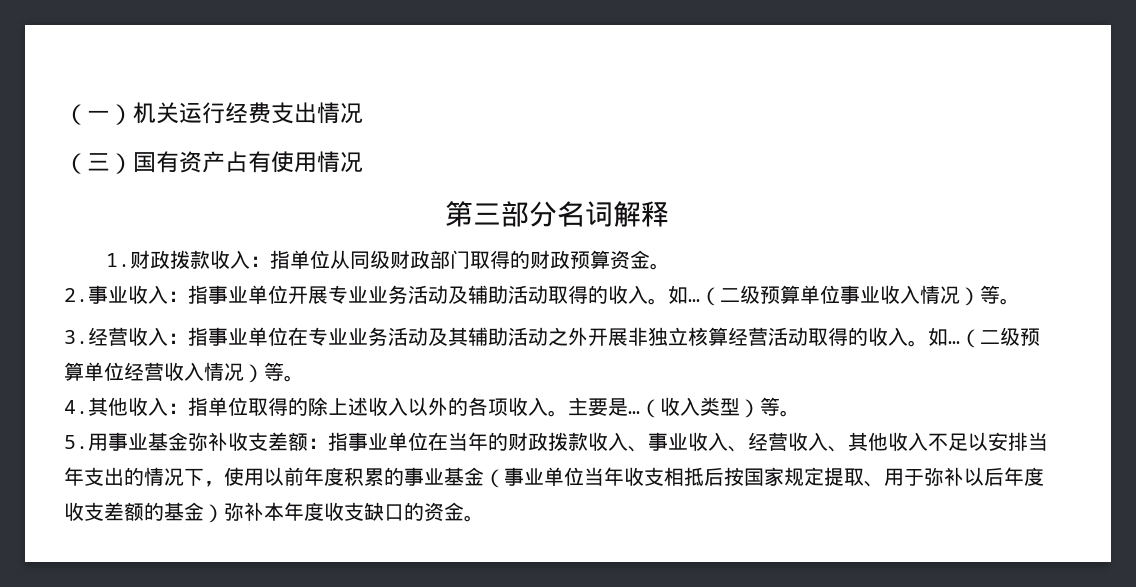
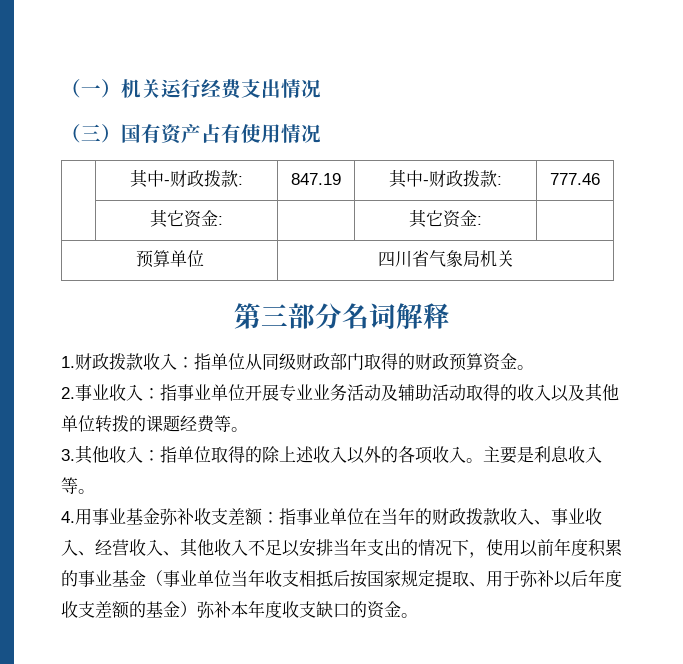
+ | 其中-财政拨款: | 847.19 | 其中-财政拨款: | 777.46
+ | 其它资金: | | 其它资金: |
+ 预算单位 | 四川省气象局机关
- 2.事业收入：指事业单位开展专业业务活动及辅助活动取得的收入。如…（二级预算单位事业收入情况）等。
- 3.经营收入：指事业单位在专业业务活动及其辅助活动之外开展非独立核算经营活动取得的收入。如…（二级预算单位经营收入情况）等。
- 4.其他收入：指单位取得的除上述收入以外的各项收入。
+ 2.事业收入：指事业单位开展专业业务活动及辅助活动取得的收入以及其他单位转拨的课题经费等。
+ 3.其他收入：指单位取得的除上述收入以外的各项收入。
- 主要是…（收入类型）等。
- 5.用事业基金弥补收支差额：
+ 主要是利息收入等。
+ 4.用事业基金弥补收支差额：

